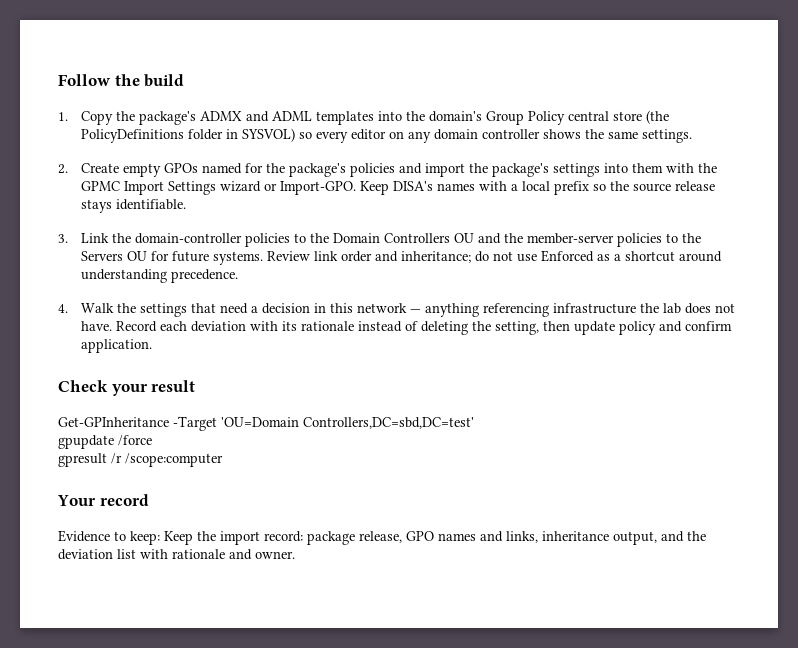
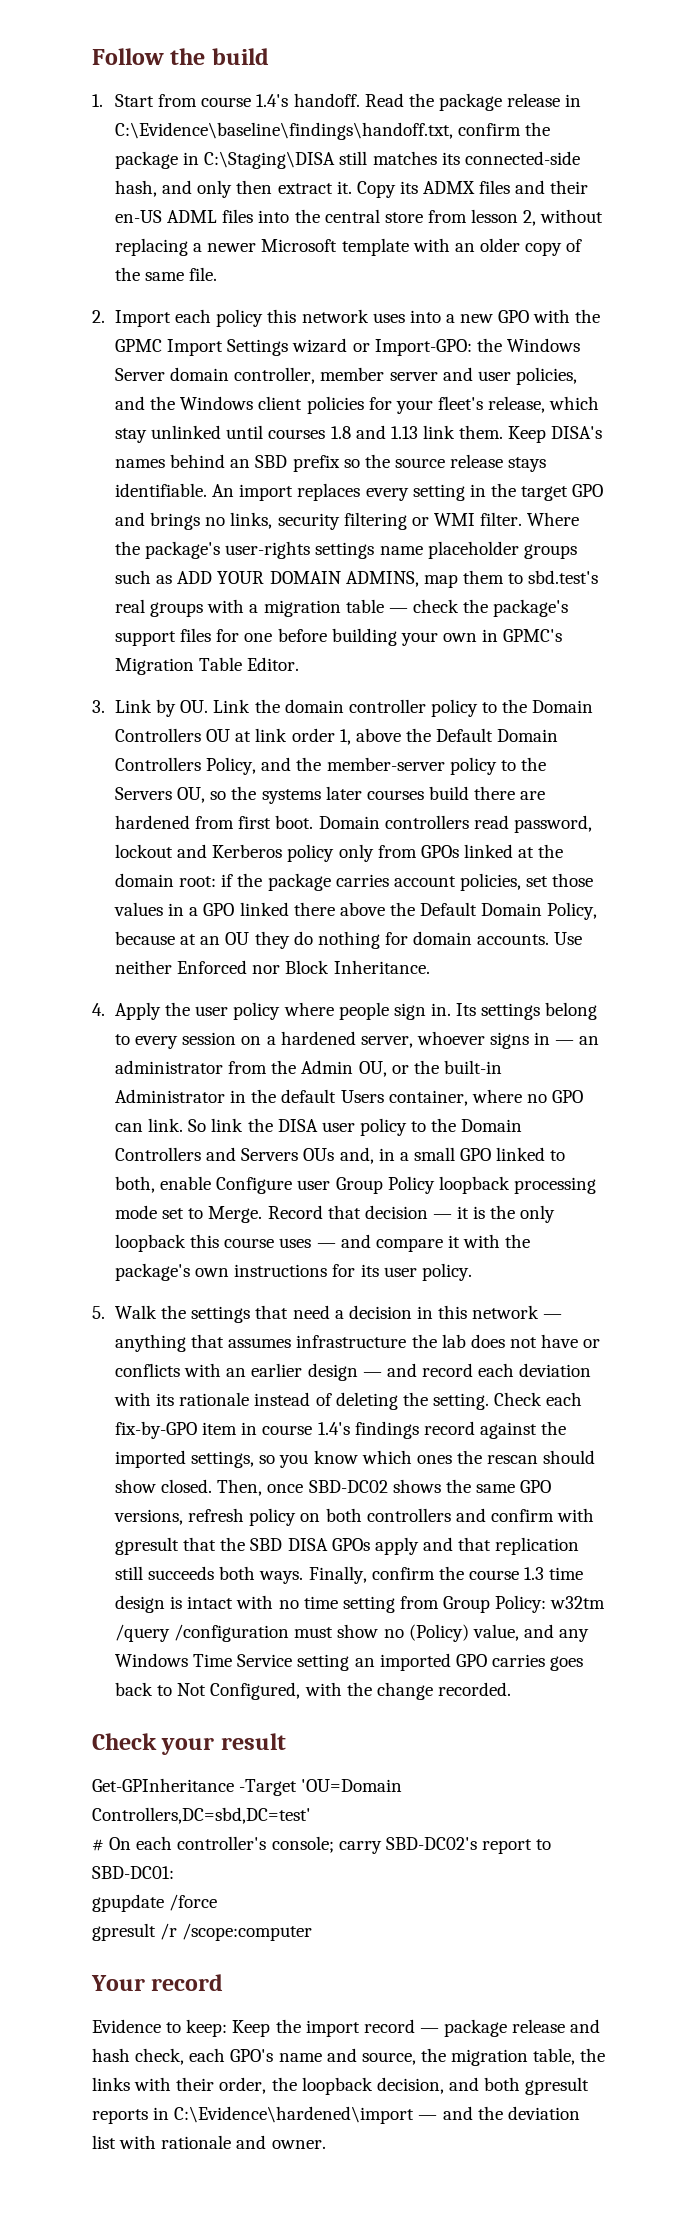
- 1. Copy the package's ADMX and ADML templates into the domain's Group Policy central store (the PolicyDefinitions folder in SYSVOL) so every editor on any domain controller shows the same settings.
+ 1. Start from course 1.4's handoff. Read the package release in C:\Evidence\baseline\findings\handoff.txt, confirm the package in C:\Staging\DISA still matches its connected-side hash, and only then extract it. Copy its ADMX files and their en-US ADML files into the central store from lesson 2, without replacing a newer Microsoft template with an older copy of the same file.
- 2. Create empty GPOs named for the package's policies and import the package's settings into them with the GPMC Import Settings wizard or Import-GPO. Keep DISA's names with a local prefix so the source release stays identifiable.
- 3. Link the domain-controller policies to the Domain Controllers OU and the member-server policies to the Servers OU for future systems. Review link order and inheritance; do not use Enforced as a shortcut around understanding precedence.
- 4. Walk the settings that need a decision in this network — anything referencing infrastructure the lab does not have. Record each deviation with its rationale instead of deleting the setting, then update policy and confirm application.
+ 2. Import each policy this network uses into a new GPO with the GPMC Import Settings wizard or Import-GPO: the Windows Server domain controller, member server and user policies, and the Windows client policies for your fleet's release, which stay unlinked until courses 1.8 and 1.13 link them. Keep DISA's names behind an SBD prefix so the source release stays identifiable. An import replaces every setting in the target GPO and brings no links, security filtering or WMI filter. Where the package's user-rights settings name placeholder groups such as ADD YOUR DOMAIN ADMINS, map them to sbd.test's real groups with a migration table — check the package's support files for one before building your own in GPMC's Migration Table Editor.
+ 3. Link by OU. Link the domain controller policy to the Domain Controllers OU at link order 1, above the Default Domain Controllers Policy, and the member-server policy to the Servers OU, so the systems later courses build there are hardened from first boot. Domain controllers read password, lockout and Kerberos policy only from GPOs linked at the domain root: if the package carries account policies, set those values in a GPO linked there above the Default Domain Policy, because at an OU they do nothing for domain accounts. Use neither Enforced nor Block Inheritance.
+ 4. Apply the user policy where people sign in. Its settings belong to every session on a hardened server, whoever signs in — an administrator from the Admin OU, or the built-in Administrator in the default Users container, where no GPO can link. So link the DISA user policy to the Domain Controllers and Servers OUs and, in a small GPO linked to both, enable Configure user Group Policy loopback processing mode set to Merge. Record that decision — it is the only loopback this course uses — and compare it with the package's own instructions for its user policy.
+ 5. Walk the settings that need a decision in this network — anything that assumes infrastructure the lab does not have or conflicts with an earlier design — and record each deviation with its rationale instead of deleting the setting. Check each fix-by-GPO item in course 1.4's findings record against the imported settings, so you know which ones the rescan should show closed. Then, once SBD-DC02 shows the same GPO versions, refresh policy on both controllers and confirm with gpresult that the SBD DISA GPOs apply and that replication still succeeds both ways. Finally, confirm the course 1.3 time design is intact with no time setting from Group Policy: w32tm /query /configuration must show no (Policy) value, and any Windows Time Service setting an imported GPO carries goes back to Not Configured, with the change recorded.
+ # On each controller's console; carry SBD-DC02's report to SBD-DC01:
- Evidence to keep: Keep the import record: package release, GPO names and links, inheritance output, and the deviation list with rationale and owner.
+ Evidence to keep: Keep the import record — package release and hash check, each GPO's name and source, the migration table, the links with their order, the loopback decision, and both gpresult reports in C:\Evidence\hardened\import — and the deviation list with rationale and owner.

